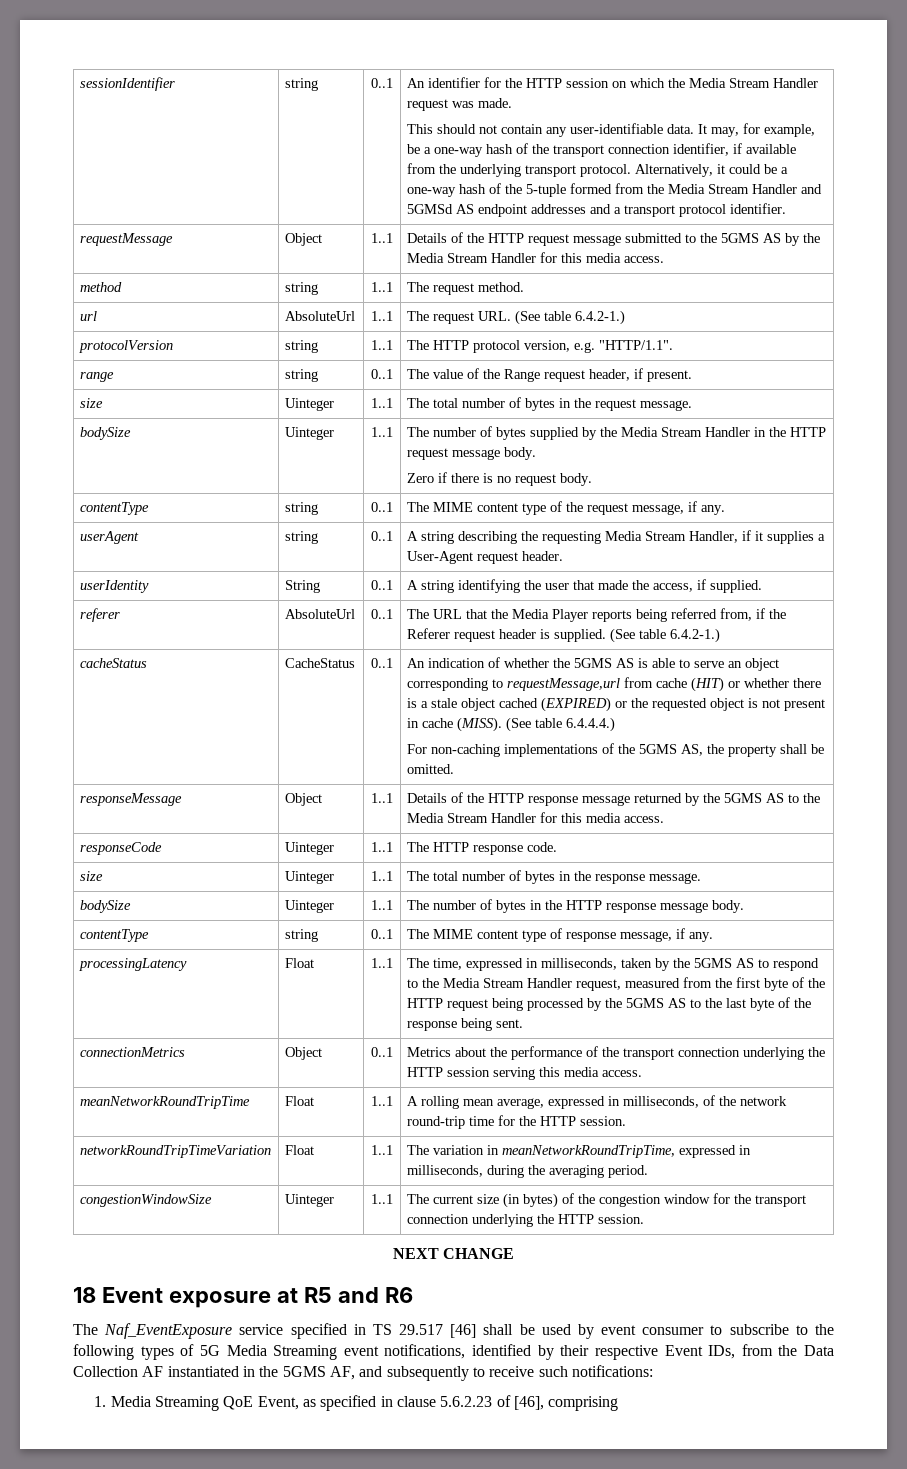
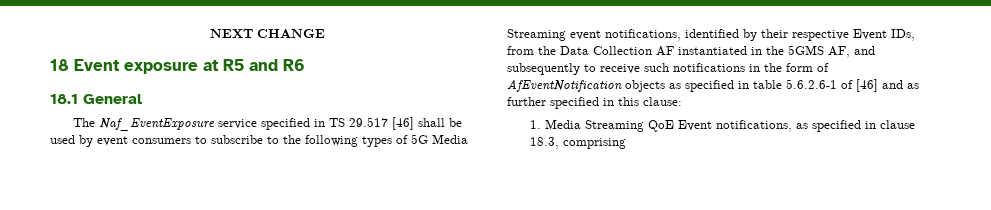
- sessionIdentifier | string | 0..1 | An identifier for the HTTP session on which the Media Stream Handler request was made.
- This should not contain any user-identifiable data. It may, for example, be a one-way hash of the transport connection identifier, if available from the underlying transport protocol. Alternatively, it could be a one-way hash of the 5-tuple formed from the Media Stream Handler and 5GMSd AS endpoint addresses and a transport protocol identifier.
- requestMessage | Object | 1..1 | Details of the HTTP request message submitted to the 5GMS AS by the Media Stream Handler for this media access.
- method | string | 1..1 | The request method.
- url | AbsoluteUrl | 1..1 | The request URL. (See table 6.4.2-1.)
- protocolVersion | string | 1..1 | The HTTP protocol version, e.g. "HTTP/1.1".
- range | string | 0..1 | The value of the Range request header, if present.
- size | Uinteger | 1..1 | The total number of bytes in the request message.
- bodySize | Uinteger | 1..1 | The number of bytes supplied by the Media Stream Handler in the HTTP request message body.
- Zero if there is no request body.
- contentType | string | 0..1 | The MIME content type of the request message, if any.
- userAgent | string | 0..1 | A string describing the requesting Media Stream Handler, if it supplies a User-Agent request header.
- userIdentity | String | 0..1 | A string identifying the user that made the access, if supplied.
- referer | AbsoluteUrl | 0..1 | The URL that the Media Player reports being referred from, if the Referer request header is supplied. (See table 6.4.2-1.)
- cacheStatus | CacheStatus | 0..1 | An indication of whether the 5GMS AS is able to serve an object corresponding to requestMessage,url from cache (HIT) or whether there is a stale object cached (EXPIRED) or the requested object is not present in cache (MISS). (See table 6.4.4.4.)
- For non-caching implementations of the 5GMS AS, the property shall be omitted.
- responseMessage | Object | 1..1 | Details of the HTTP response message returned by the 5GMS AS to the Media Stream Handler for this media access.
- responseCode | Uinteger | 1..1 | The HTTP response code.
- size | Uinteger | 1..1 | The total number of bytes in the response message.
- bodySize | Uinteger | 1..1 | The number of bytes in the HTTP response message body.
- contentType | string | 0..1 | The MIME content type of response message, if any.
- processingLatency | Float | 1..1 | The time, expressed in milliseconds, taken by the 5GMS AS to respond to the Media Stream Handler request, measured from the first byte of the HTTP request being processed by the 5GMS AS to the last byte of the response being sent.
- connectionMetrics | Object | 0..1 | Metrics about the performance of the transport connection underlying the HTTP session serving this media access.
- meanNetworkRoundTripTime | Float | 1..1 | A rolling mean average, expressed in milliseconds, of the network round-trip time for the HTTP session.
- networkRoundTripTimeVariation | Float | 1..1 | The variation in meanNetworkRoundTripTime, expressed in milliseconds, during the averaging period.
- congestionWindowSize | Uinteger | 1..1 | The current size (in bytes) of the congestion window for the transport connection underlying the HTTP session.
+ 18.1 General
- The Naf_EventExposure service specified in TS 29.517 [46] shall be used by event consumer to subscribe to the following types of 5G Media Streaming event notifications, identified by their respective Event IDs, from the Data Collection AF instantiated in the 5GMS AF, and subsequently to receive such notifications:
+ The Naf_EventExposure service specified in TS 29.517 [46] shall be used by event consumers to subscribe to the following types of 5G Media Streaming event notifications, identified by their respective Event IDs, from the Data Collection AF instantiated in the 5GMS AF, and subsequently to receive such notifications in the form of AfEventNotification objects as specified in table 5.6.2.6-1 of [46] and as further specified in this clause:
- 1. Media Streaming QoE Event, as specified in clause 5.6.2.23 of [46], comprising
+ 1. Media Streaming QoE Event notifications, as specified in clause 18.3, comprising

